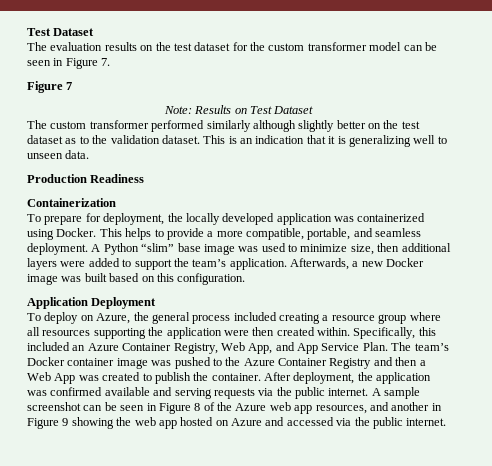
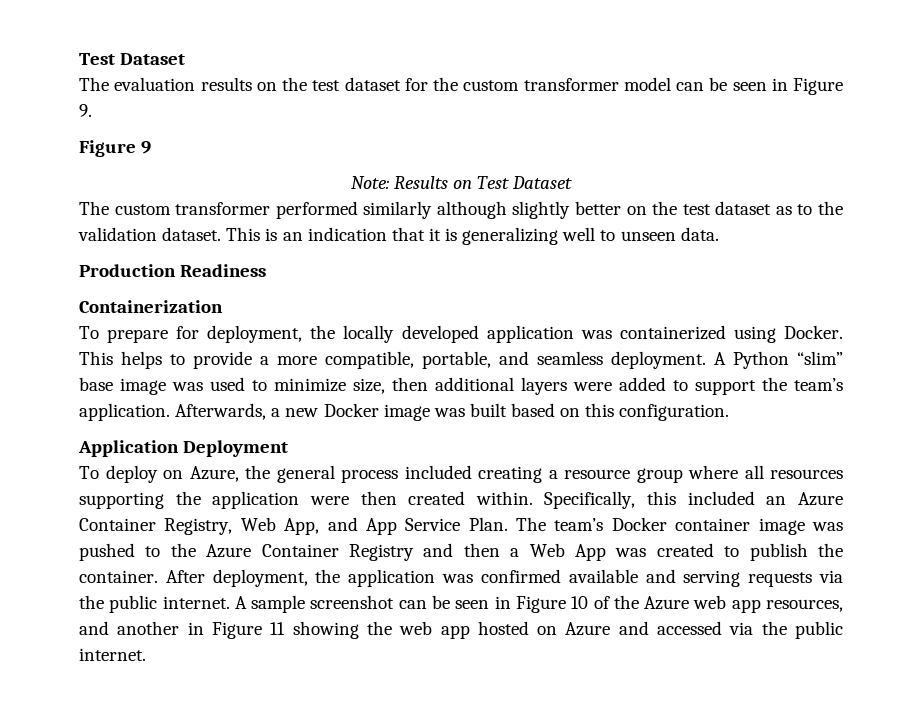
- The evaluation results on the test dataset for the custom transformer model can be seen in Figure 7.
- Figure 7
+ The evaluation results on the test dataset for the custom transformer model can be seen in Figure 9.
+ Figure 9
- A sample screenshot can be seen in Figure 8 of the Azure web app resources, and another in Figure 9 showing the web app hosted on Azure and accessed via the public internet.
+ A sample screenshot can be seen in Figure 10 of the Azure web app resources, and another in Figure 11 showing the web app hosted on Azure and accessed via the public internet.

